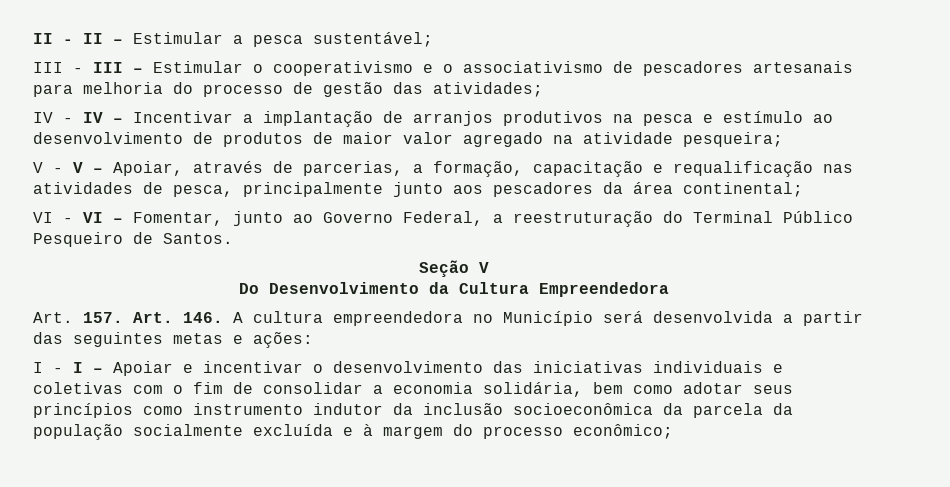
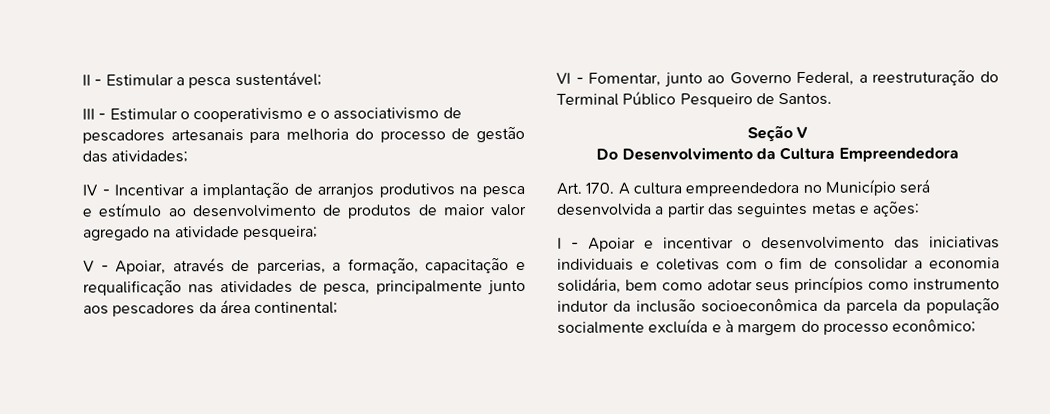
- II - II – Estimular a pesca sustentável;
+ II - Estimular a pesca sustentável;
- III - III – Estimular o cooperativismo e o associativismo de pescadores artesanais para melhoria do processo de gestão das atividades;
+ III - Estimular o cooperativismo e o associativismo de pescadores artesanais para melhoria do processo de gestão das atividades;
- IV - IV – Incentivar a implantação de arranjos produtivos na pesca e estímulo ao desenvolvimento de produtos de maior valor agregado na atividade pesqueira;
+ IV - Incentivar a implantação de arranjos produtivos na pesca e estímulo ao desenvolvimento de produtos de maior valor agregado na atividade pesqueira;
- V - V – Apoiar, através de parcerias, a formação, capacitação e requalificação nas atividades de pesca, principalmente junto aos pescadores da área continental;
+ V - Apoiar, através de parcerias, a formação, capacitação e requalificação nas atividades de pesca, principalmente junto aos pescadores da área continental;
- VI - VI – Fomentar, junto ao Governo Federal, a reestruturação do Terminal Público Pesqueiro de Santos.
+ VI - Fomentar, junto ao Governo Federal, a reestruturação do Terminal Público Pesqueiro de Santos.
- Art. 157. Art. 146. A cultura empreendedora no Município será desenvolvida a partir das seguintes metas e ações:
+ Art. 170. A cultura empreendedora no Município será desenvolvida a partir das seguintes metas e ações:
- I - I – Apoiar e incentivar o desenvolvimento das iniciativas individuais e coletivas com o fim de consolidar a economia solidária, bem como adotar seus princípios como instrumento indutor da inclusão socioeconômica da parcela da população socialmente excluída e à margem do processo econômico;
+ I - Apoiar e incentivar o desenvolvimento das iniciativas individuais e coletivas com o fim de consolidar a economia solidária, bem como adotar seus princípios como instrumento indutor da inclusão socioeconômica da parcela da população socialmente excluída e à margem do processo econômico;

